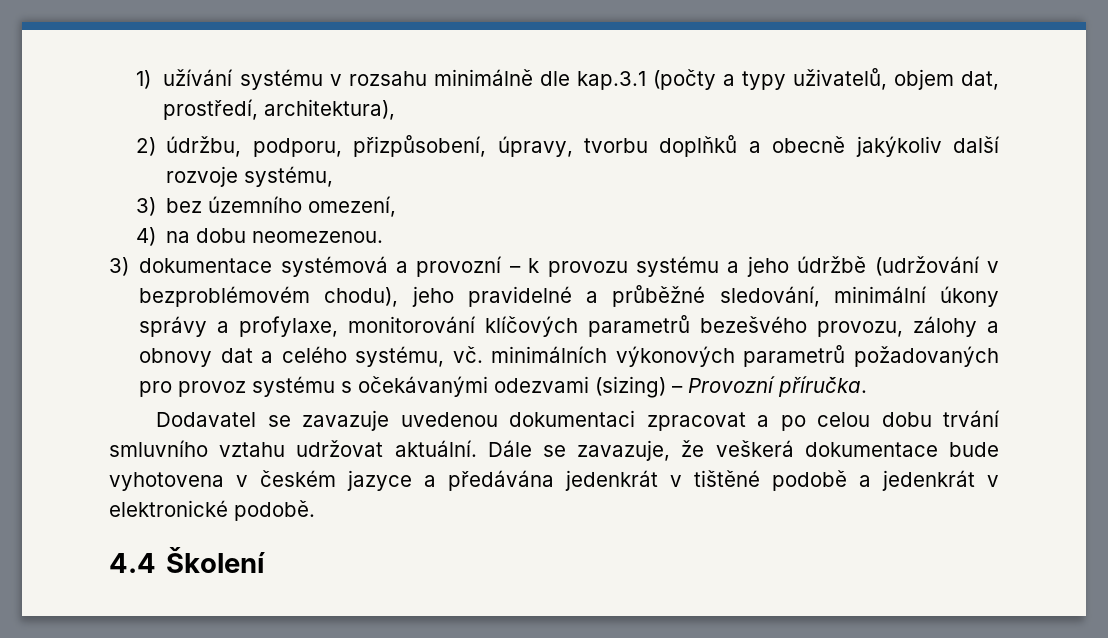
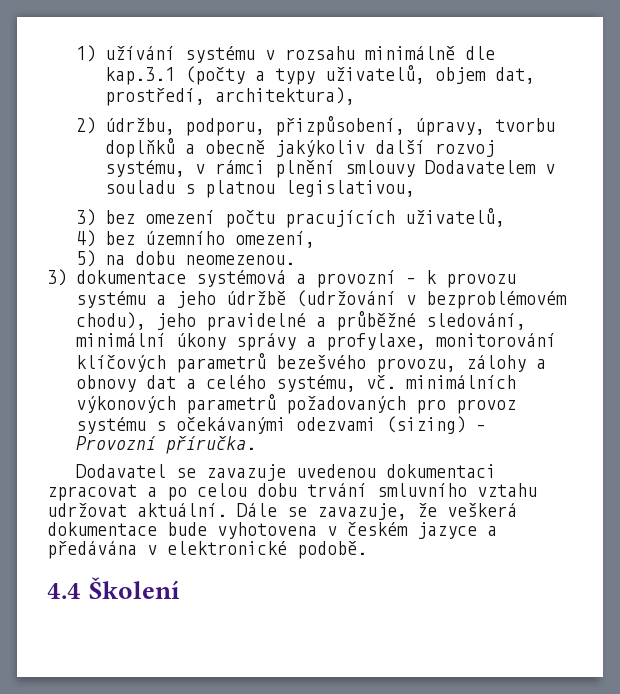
- 2) údržbu, podporu, přizpůsobení, úpravy, tvorbu doplňků a obecně jakýkoliv další rozvoje systému,
- 3) bez územního omezení,
+ 2) údržbu, podporu, přizpůsobení, úpravy, tvorbu doplňků a obecně jakýkoliv další rozvoj systému, v rámci plnění smlouvy Dodavatelem v souladu s platnou legislativou,
+ 3) bez omezení počtu pracujících uživatelů,
+ 4) bez územního omezení,
- 4) na dobu neomezenou.
+ 5) na dobu neomezenou.
- Dále se zavazuje, že veškerá dokumentace bude vyhotovena v českém jazyce a předávána jedenkrát v tištěné podobě a jedenkrát v elektronické podobě.
+ Dále se zavazuje, že veškerá dokumentace bude vyhotovena v českém jazyce a předávána v elektronické podobě.

